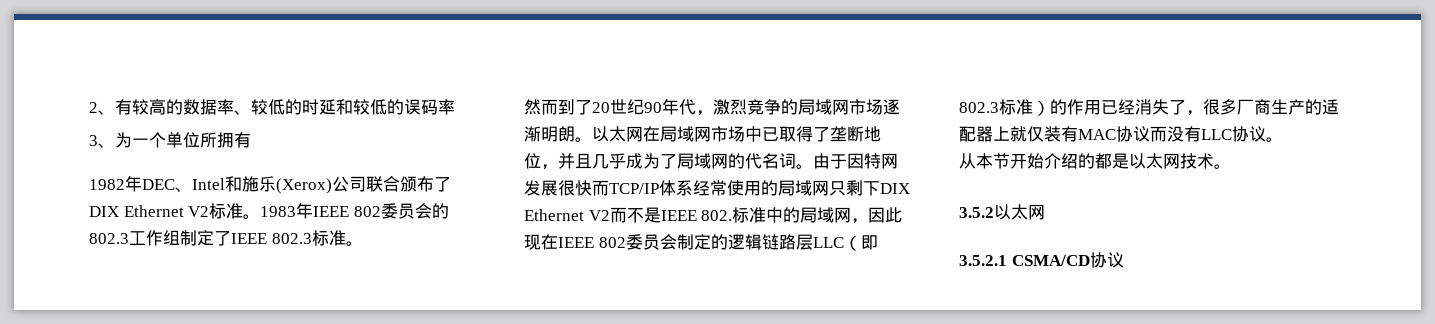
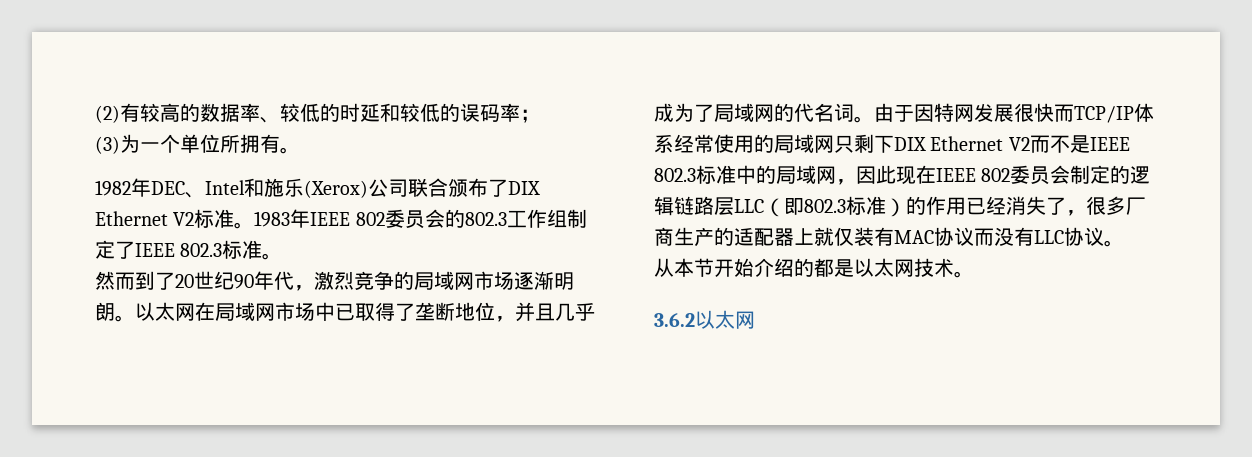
- 2、有较高的数据率、较低的时延和较低的误码率
- 3、为一个单位所拥有
+ (2)有较高的数据率、较低的时延和较低的误码率；
+ (3)为一个单位所拥有。
- 由于因特网发展很快而TCP/IP体系经常使用的局域网只剩下DIX Ethernet V2而不是IEEE 802.标准中的局域网，因此现在IEEE 802委员会制定的逻辑链路层LLC（即802.3标准）的作用已经消失了，很多厂商生产的适配器上就仅装有MAC协议而没有LLC协议。
+ 由于因特网发展很快而TCP/IP体系经常使用的局域网只剩下DIX Ethernet V2而不是IEEE 802.3标准中的局域网，因此现在IEEE 802委员会制定的逻辑链路层LLC（即802.3标准）的作用已经消失了，很多厂商生产的适配器上就仅装有MAC协议而没有LLC协议。
- 3.5.2以太网
- 3.5.2.1 CSMA/CD协议
+ 3.6.2以太网

